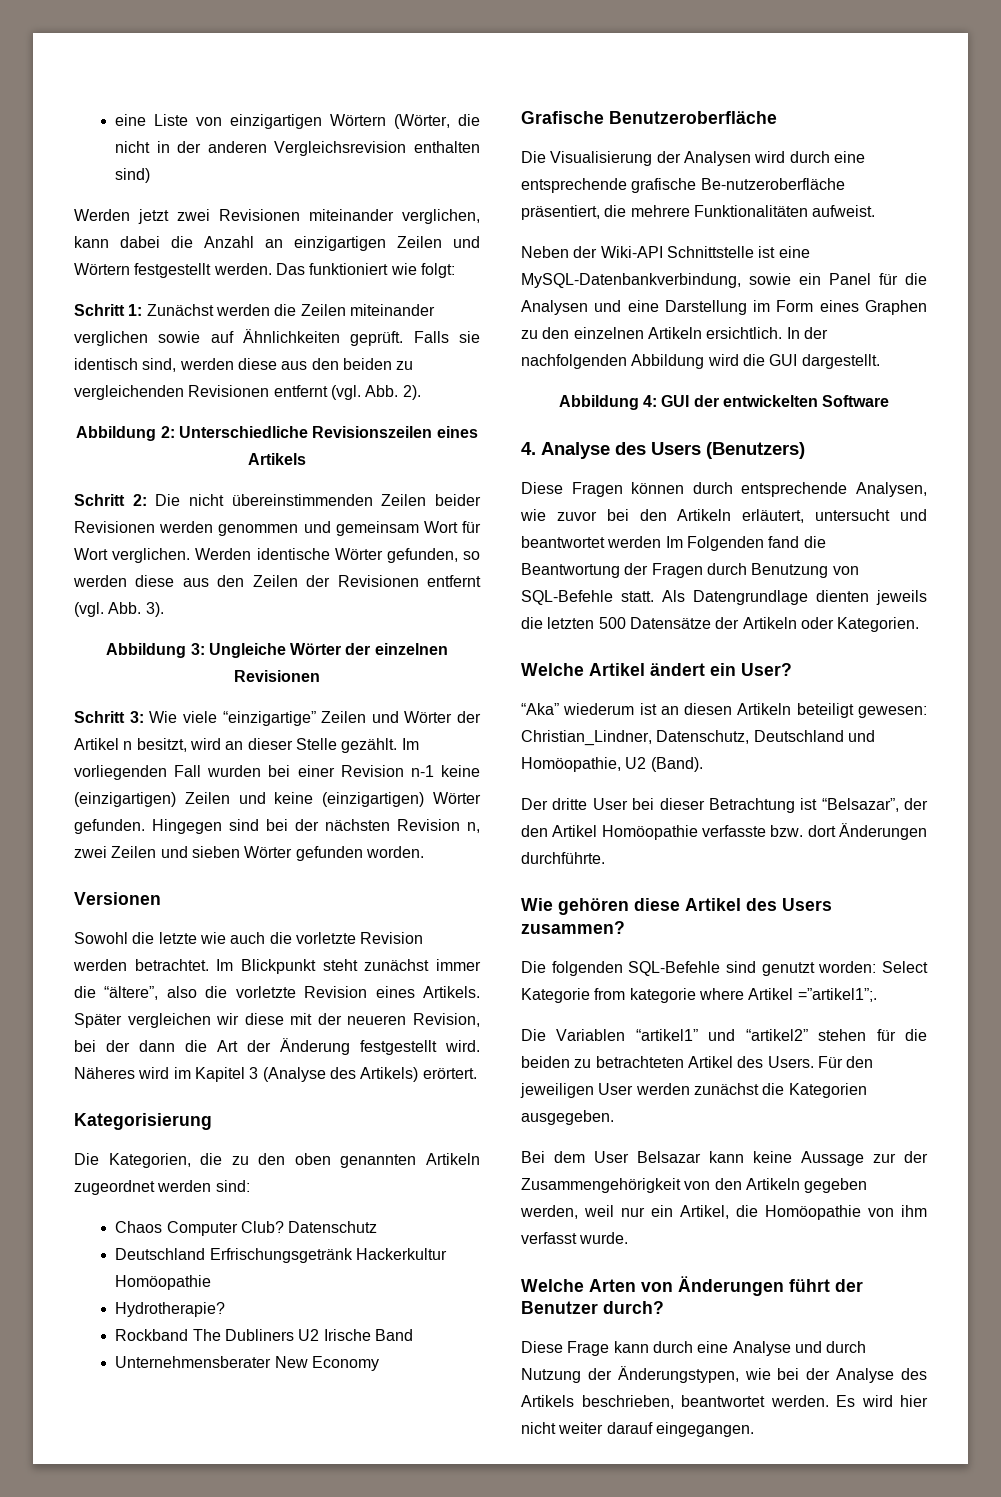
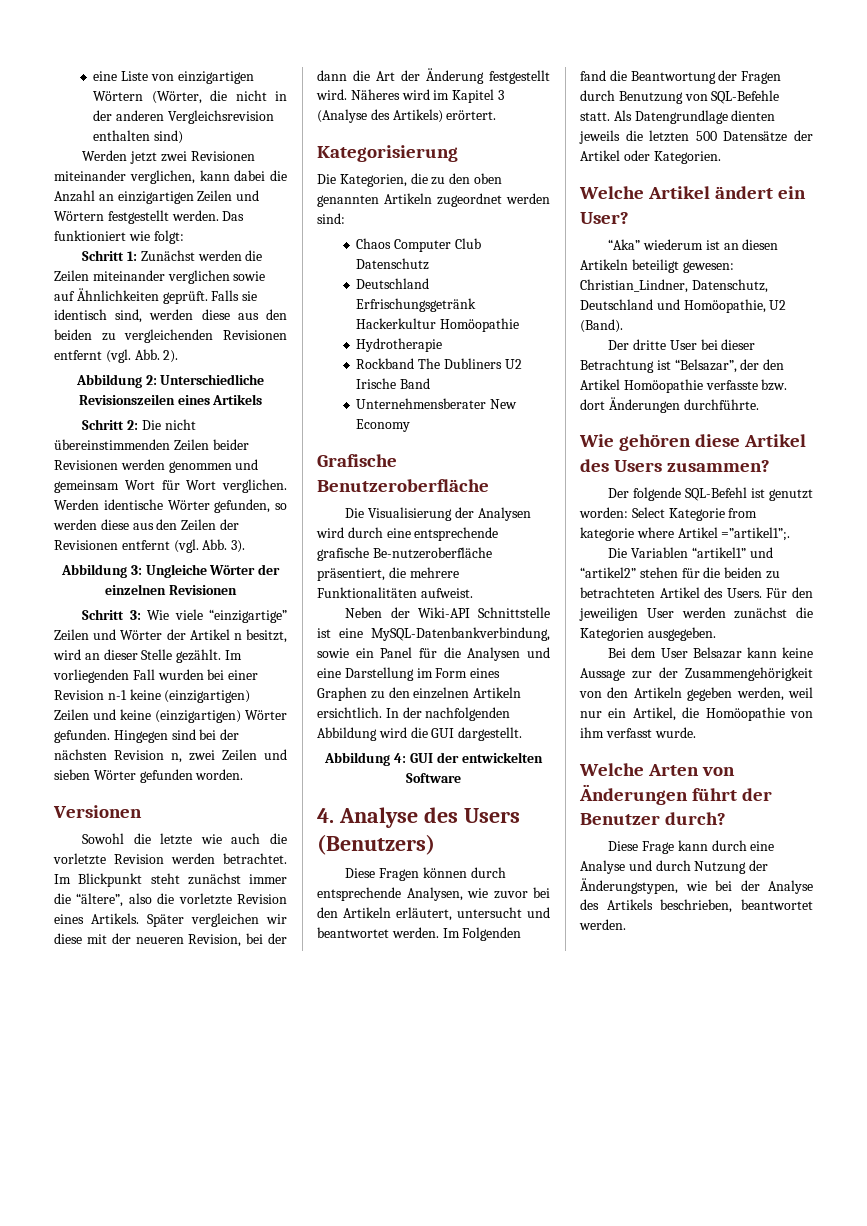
- Chaos Computer Club? Datenschutz
+ Chaos Computer Club Datenschutz
- Hydrotherapie?
+ Hydrotherapie
- Diese Fragen können durch entsprechende Analysen, wie zuvor bei den Artikeln erläutert, untersucht und beantwortet werden Im Folgenden fand die Beantwortung der Fragen durch Benutzung von SQL-Befehle statt.
+ Diese Fragen können durch entsprechende Analysen, wie zuvor bei den Artikeln erläutert, untersucht und beantwortet werden. Im Folgenden fand die Beantwortung der Fragen durch Benutzung von SQL-Befehle statt.
- Als Datengrundlage dienten jeweils die letzten 500 Datensätze der Artikeln oder Kategorien.
+ Als Datengrundlage dienten jeweils die letzten 500 Datensätze der Artikel oder Kategorien.
- Die folgenden SQL-Befehle sind genutzt worden: Select Kategorie from kategorie where Artikel =”artikel1”;.
+ Der folgende SQL-Befehl ist genutzt worden: Select Kategorie from kategorie where Artikel =”artikel1”;.
- Es wird hier nicht weiter darauf eingegangen.

